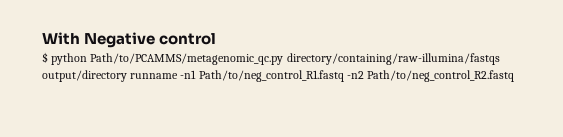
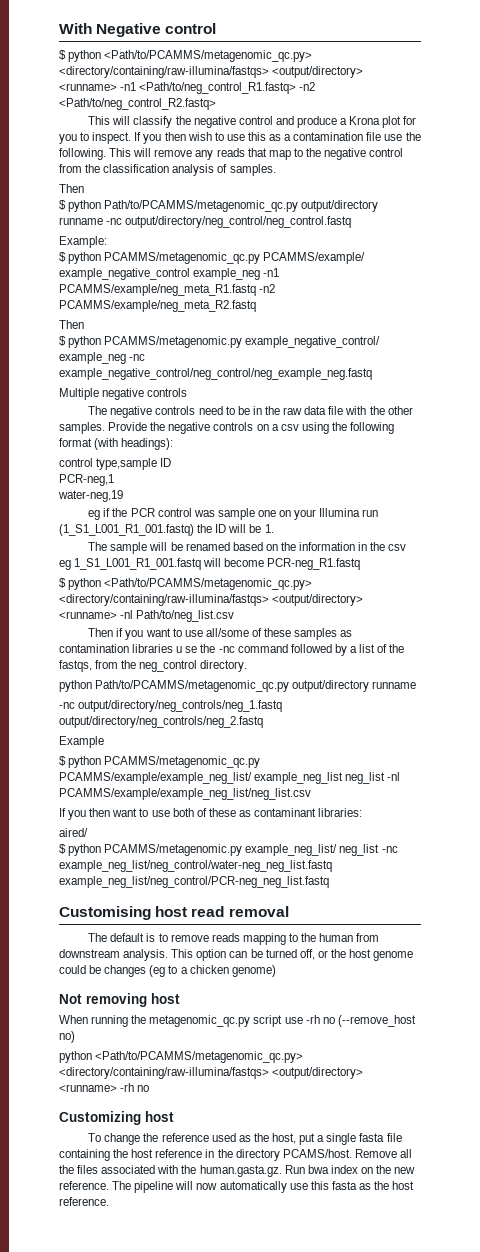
+ $ python <Path/to/PCAMMS/metagenomic_qc.py> <directory/containing/raw-illumina/fastqs> <output/directory> <runname> -n1 <Path/to/neg_control_R1.fastq> -n2 <Path/to/neg_control_R2.fastq>
+ This will classify the negative control and produce a Krona plot for you to inspect. If you then wish to use this as a contamination file use the following. This will remove any reads that map to the negative control from the classification analysis of samples.
+ Then
- $ python Path/to/PCAMMS/metagenomic_qc.py directory/containing/raw-illumina/fastqs output/directory runname -n1 Path/to/neg_control_R1.fastq -n2 Path/to/neg_control_R2.fastq
+ $ python Path/to/PCAMMS/metagenomic_qc.py output/directory runname -nc output/directory/neg_control/neg_control.fastq
+ Example:
+ $ python PCAMMS/metagenomic_qc.py PCAMMS/example/ example_negative_control example_neg -n1 PCAMMS/example/neg_meta_R1.fastq -n2 PCAMMS/example/neg_meta_R2.fastq
+ Then
+ $ python PCAMMS/metagenomic.py example_negative_control/ example_neg -nc example_negative_control/neg_control/neg_example_neg.fastq
+ Multiple negative controls
+ The negative controls need to be in the raw data file with the other samples. Provide the negative controls on a csv using the following format (with headings):
+ control type,sample ID
+ PCR-neg,1
+ water-neg,19
+ eg if the PCR control was sample one on your Illumina run (1_S1_L001_R1_001.fastq) the ID will be 1.
+ The sample will be renamed based on the information in the csv eg 1_S1_L001_R1_001.fastq will become PCR-neg_R1.fastq
+ $ python <Path/to/PCAMMS/metagenomic_qc.py> <directory/containing/raw-illumina/fastqs> <output/directory> <runname> -nl Path/to/neg_list.csv
+ Then if you want to use all/some of these samples as contamination libraries u se the -nc command followed by a list of the fastqs, from the neg_control directory.
+ python Path/to/PCAMMS/metagenomic_qc.py output/directory runname
+ -nc output/directory/neg_controls/neg_1.fastq output/directory/neg_controls/neg_2.fastq
+ Example
+ $ python PCAMMS/metagenomic_qc.py PCAMMS/example/example_neg_list/ example_neg_list neg_list -nl PCAMMS/example/example_neg_list/neg_list.csv
+ If you then want to use both of these as contaminant libraries:
+ aired/
+ $ python PCAMMS/metagenomic.py example_neg_list/ neg_list -nc example_neg_list/neg_control/water-neg_neg_list.fastq example_neg_list/neg_control/PCR-neg_neg_list.fastq
+ Customising host read removal
+ The default is to remove reads mapping to the human from downstream analysis. This option can be turned off, or the host genome could be changes (eg to a chicken genome)
+ Not removing host
+ When running the metagenomic_qc.py script use -rh no (--remove_host no)
+ python <Path/to/PCAMMS/metagenomic_qc.py> <directory/containing/raw-illumina/fastqs> <output/directory> <runname> -rh no
+ Customizing host
+ To change the reference used as the host, put a single fasta file containing the host reference in the directory PCAMS/host. Remove all the files associated with the human.gasta.gz. Run bwa index on the new reference. The pipeline will now automatically use this fasta as the host reference.

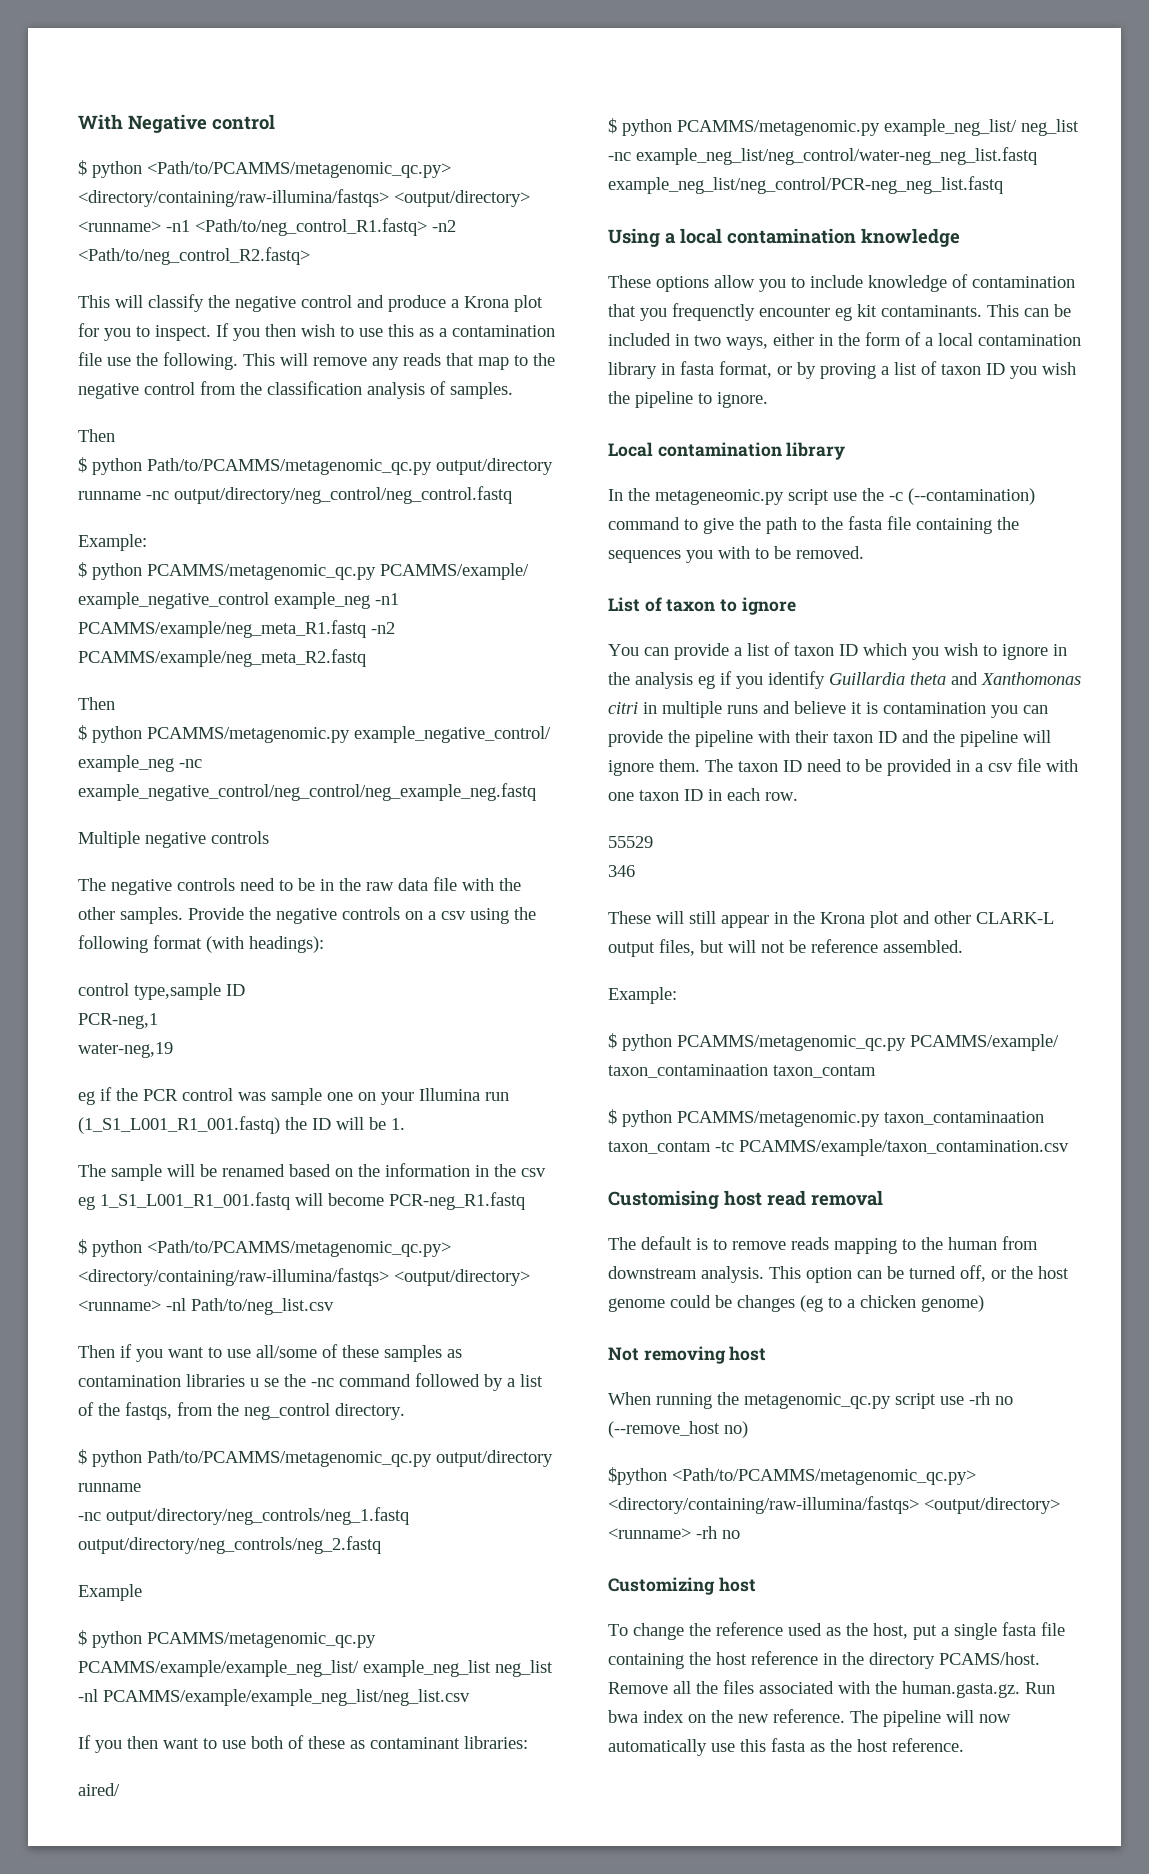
  Then if you want to use all/some of these samples as contamination libraries u se the -nc command followed by a list of the fastqs, from the neg_control directory.
- python Path/to/PCAMMS/metagenomic_qc.py output/directory runname
+ $ python Path/to/PCAMMS/metagenomic_qc.py output/directory runname
+ Using a local contamination knowledge
+ These options allow you to include knowledge of contamination that you frequenctly encounter eg kit contaminants. This can be included in two ways, either in the form of a local contamination library in fasta format, or by proving a list of taxon ID you wish the pipeline to ignore.
+ Local contamination library
+ In the metageneomic.py script use the -c (--contamination) command to give the path to the fasta file containing the sequences you with to be removed.
+ List of taxon to ignore
+ You can provide a list of taxon ID which you wish to ignore in the analysis eg if you identify Guillardia theta and Xanthomonas citri in multiple runs and believe it is contamination you can provide the pipeline with their taxon ID and the pipeline will ignore them. The taxon ID need to be provided in a csv file with one taxon ID in each row.
+ 55529
+ 346
+ These will still appear in the Krona plot and other CLARK-L output files, but will not be reference assembled.
+ Example:
+ $ python PCAMMS/metagenomic_qc.py PCAMMS/example/ taxon_contaminaation taxon_contam
+ $ python PCAMMS/metagenomic.py taxon_contaminaation taxon_contam -tc PCAMMS/example/taxon_contamination.csv
- python <Path/to/PCAMMS/metagenomic_qc.py> <directory/containing/raw-illumina/fastqs> <output/directory> <runname> -rh no
+ $python <Path/to/PCAMMS/metagenomic_qc.py> <directory/containing/raw-illumina/fastqs> <output/directory> <runname> -rh no

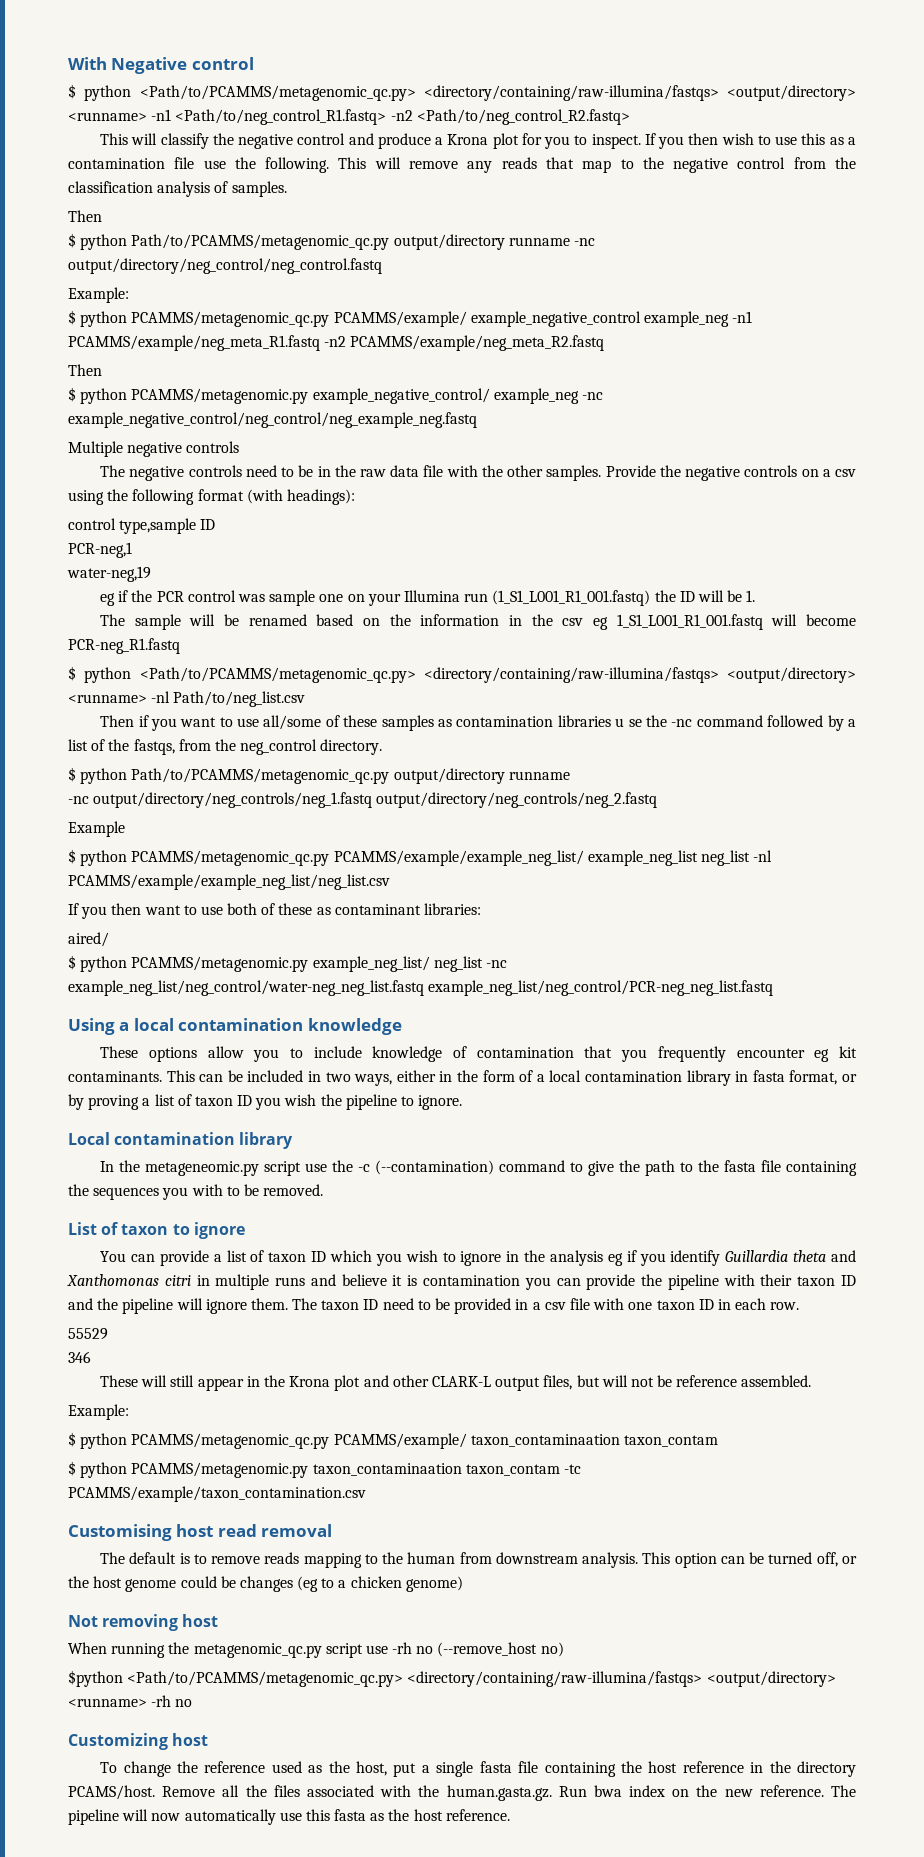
- These options allow you to include knowledge of contamination that you frequenctly encounter eg kit contaminants.
+ These options allow you to include knowledge of contamination that you frequently encounter eg kit contaminants.

